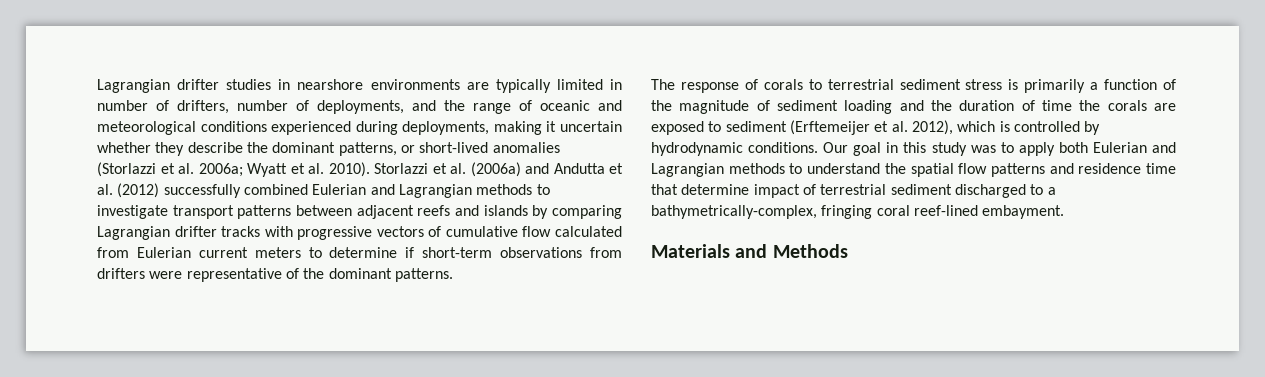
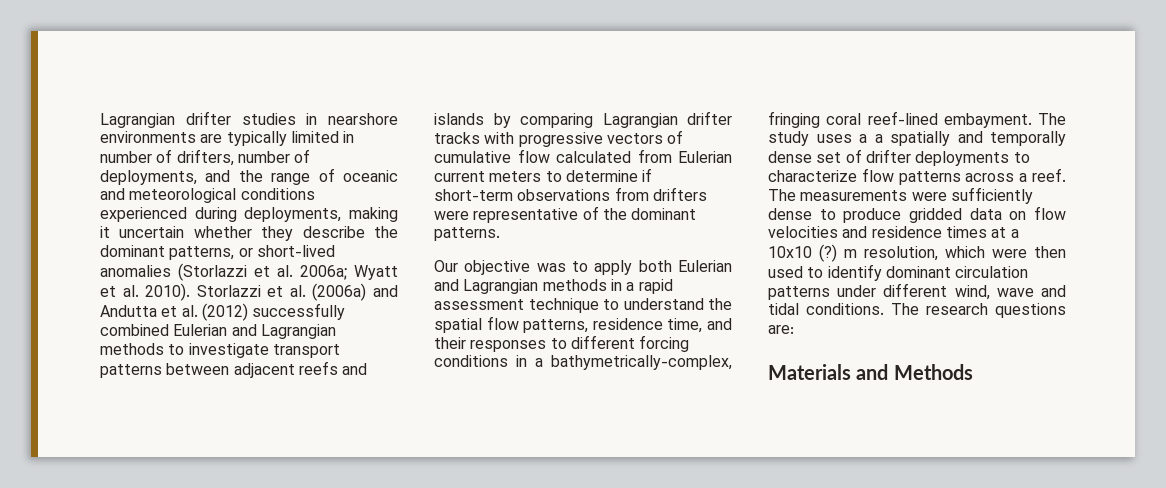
- The response of corals to terrestrial sediment stress is primarily a function of the magnitude of sediment loading and the duration of time the corals are exposed to sediment (Erftemeijer et al. 2012), which is controlled by hydrodynamic conditions. Our goal in this study was to apply both Eulerian and Lagrangian methods to understand the spatial flow patterns and residence time that determine impact of terrestrial sediment discharged to a bathymetrically-complex, fringing coral reef-lined embayment.
+ Our objective was to apply both Eulerian and Lagrangian methods in a rapid assessment technique to understand the spatial flow patterns, residence time, and their responses to different forcing conditions in a bathymetrically-complex, fringing coral reef-lined embayment. The study uses a a spatially and temporally dense set of drifter deployments to characterize flow patterns across a reef. The measurements were sufficiently dense to produce gridded data on flow velocities and residence times at a 10x10 (?) m resolution, which were then used to identify dominant circulation patterns under different wind, wave and tidal conditions. The research questions are:

